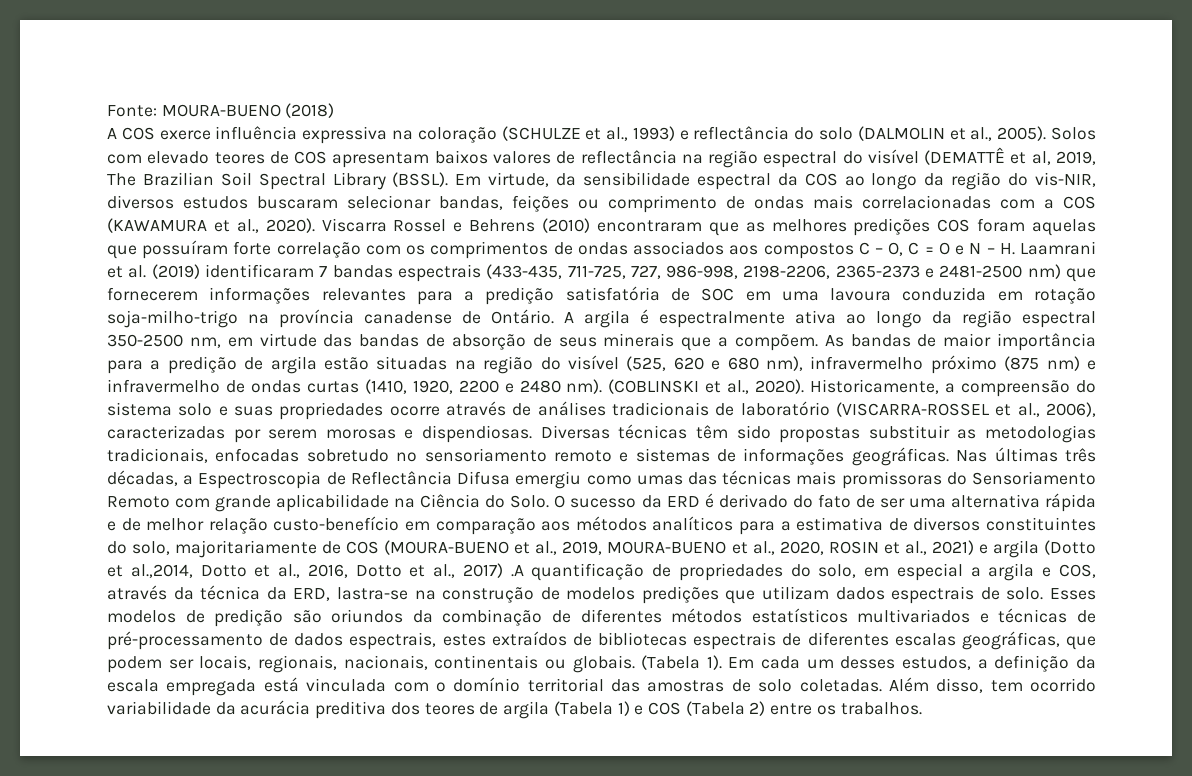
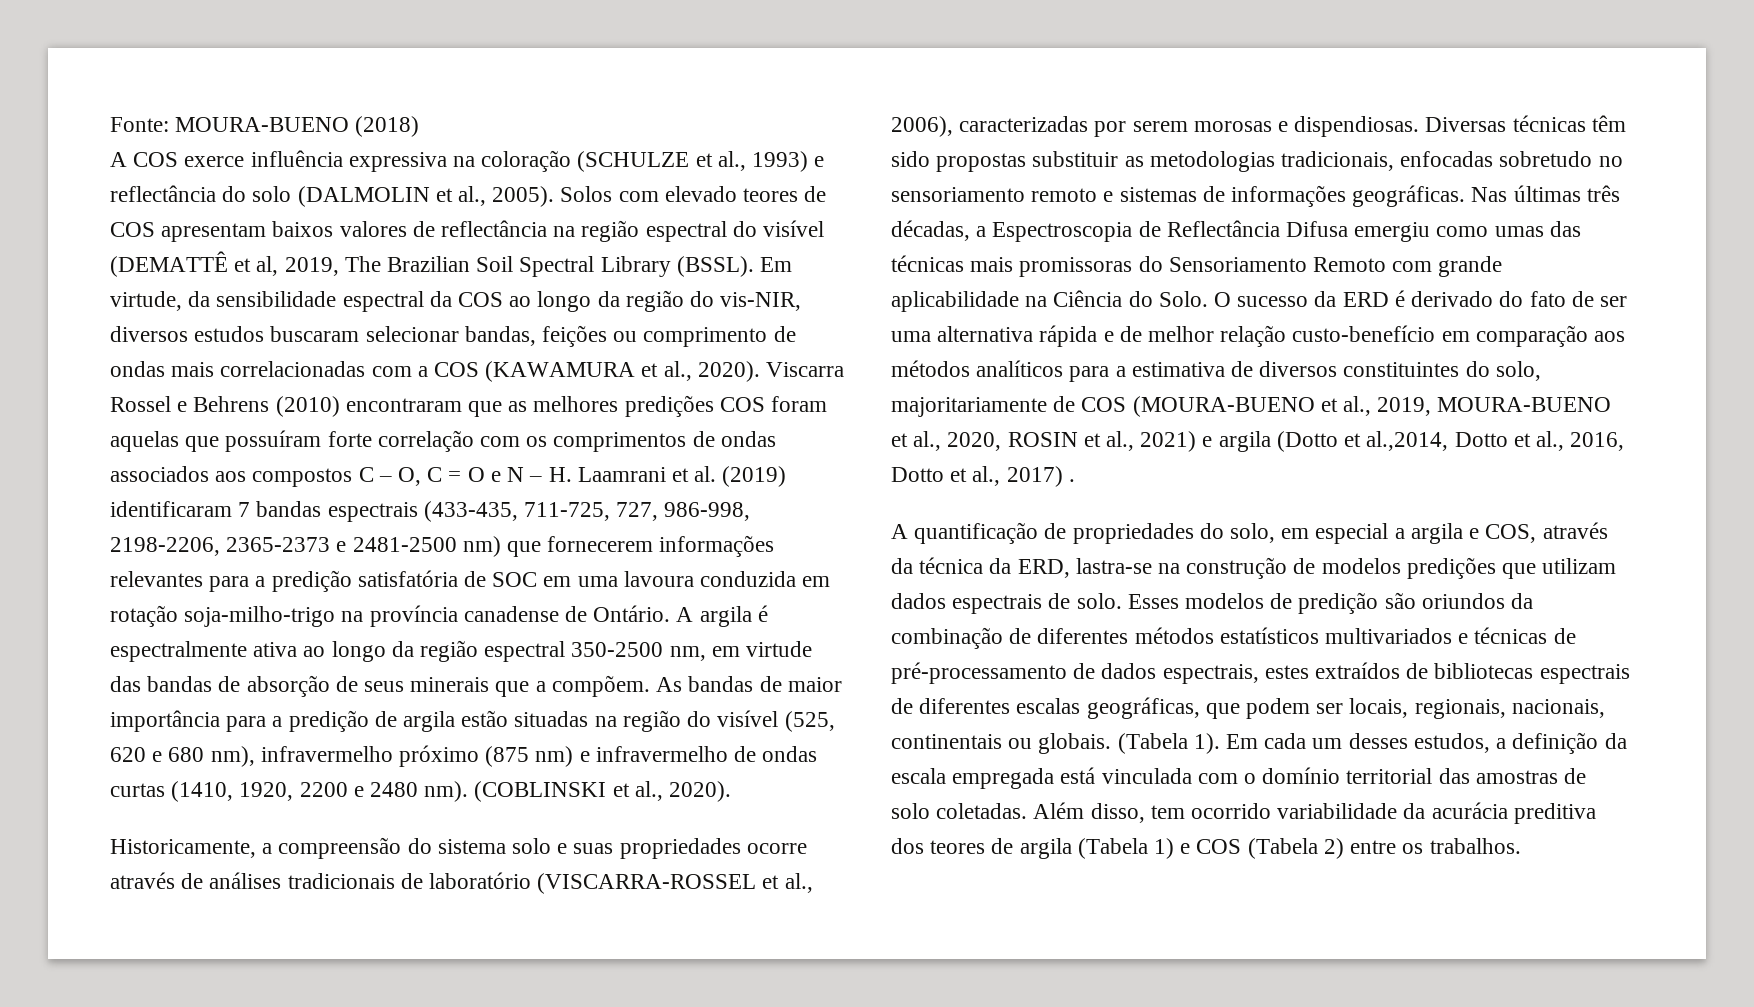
- (COBLINSKI et al., 2020). Historicamente, a compreensão do sistema solo e suas propriedades ocorre através de análises tradicionais de laboratório (VISCARRA-ROSSEL et al., 2006), caracterizadas por serem morosas e dispendiosas.
+ (COBLINSKI et al., 2020).
+ Historicamente, a compreensão do sistema solo e suas propriedades ocorre através de análises tradicionais de laboratório (VISCARRA-ROSSEL et al., 2006), caracterizadas por serem morosas e dispendiosas.
- O sucesso da ERD é derivado do fato de ser uma alternativa rápida e de melhor relação custo-benefício em comparação aos métodos analíticos para a estimativa de diversos constituintes do solo, majoritariamente de COS (MOURA-BUENO et al., 2019, MOURA-BUENO et al., 2020, ROSIN et al., 2021) e argila (Dotto et al.,2014, Dotto et al., 2016, Dotto et al., 2017) .A quantificação de propriedades do solo, em especial a argila e COS, através da técnica da ERD, lastra-se na construção de modelos predições que utilizam dados espectrais de solo.
+ O sucesso da ERD é derivado do fato de ser uma alternativa rápida e de melhor relação custo-benefício em comparação aos métodos analíticos para a estimativa de diversos constituintes do solo, majoritariamente de COS (MOURA-BUENO et al., 2019, MOURA-BUENO et al., 2020, ROSIN et al., 2021) e argila (Dotto et al.,2014, Dotto et al., 2016, Dotto et al., 2017) .
+ A quantificação de propriedades do solo, em especial a argila e COS, através da técnica da ERD, lastra-se na construção de modelos predições que utilizam dados espectrais de solo.

